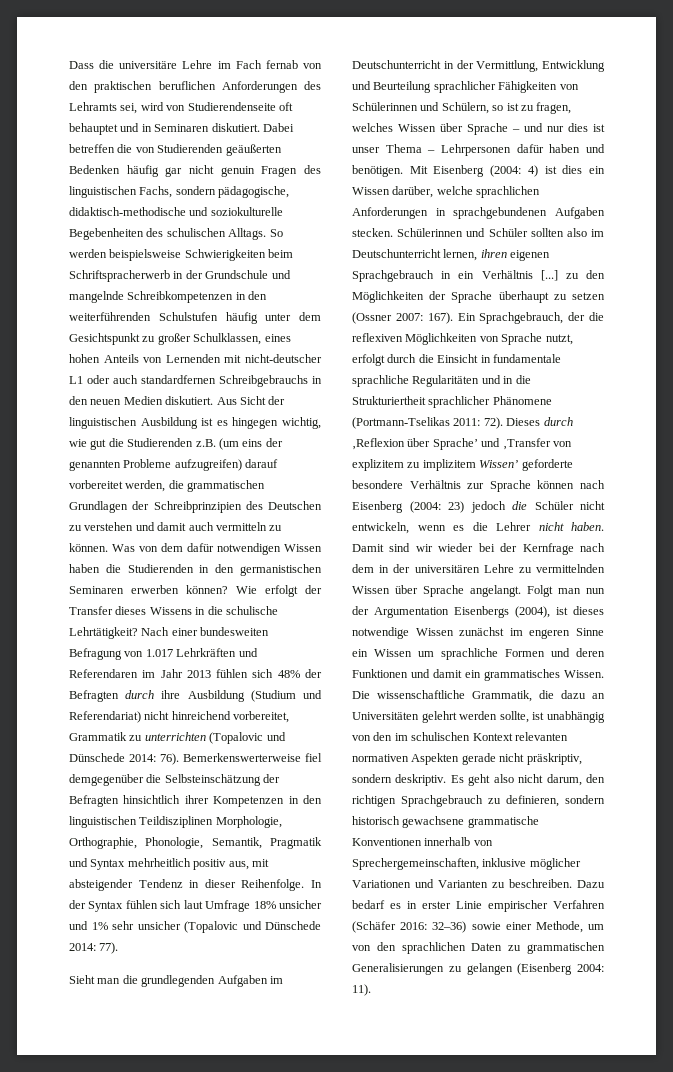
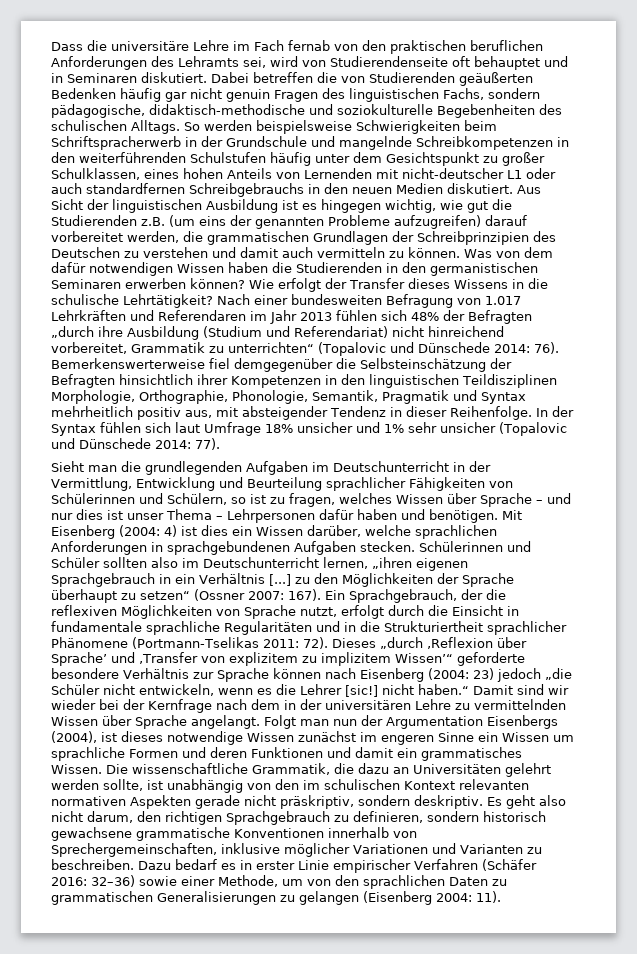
- Nach einer bundesweiten Befragung von 1.017 Lehrkräften und Referendaren im Jahr 2013 fühlen sich 48% der Befragten durch ihre Ausbildung (Studium und Referendariat) nicht hinreichend vorbereitet, Grammatik zu unterrichten (Topalovic und Dünschede 2014: 76).
+ Nach einer bundesweiten Befragung von 1.017 Lehrkräften und Referendaren im Jahr 2013 fühlen sich 48% der Befragten „durch ihre Ausbildung (Studium und Referendariat) nicht hinreichend vorbereitet, Grammatik zu unterrichten“ (Topalovic und Dünschede 2014: 76).
- Schülerinnen und Schüler sollten also im Deutschunterricht lernen, ihren eigenen Sprachgebrauch in ein Verhältnis [...] zu den Möglichkeiten der Sprache überhaupt zu setzen (Ossner 2007: 167).
+ Schülerinnen und Schüler sollten also im Deutschunterricht lernen, „ihren eigenen Sprachgebrauch in ein Verhältnis [...] zu den Möglichkeiten der Sprache überhaupt zu setzen“ (Ossner 2007: 167).
- Dieses durch ‚Reflexion über Sprache’ und ‚Transfer von explizitem zu implizitem Wissen’ geforderte besondere Verhältnis zur Sprache können nach Eisenberg (2004: 23) jedoch die Schüler nicht entwickeln, wenn es die Lehrer nicht haben. Damit sind wir wieder bei der Kernfrage nach dem in der universitären Lehre zu vermittelnden Wissen über Sprache angelangt.
+ Dieses „durch ‚Reflexion über Sprache’ und ‚Transfer von explizitem zu implizitem Wissen’“ geforderte besondere Verhältnis zur Sprache können nach Eisenberg (2004: 23) jedoch „die Schüler nicht entwickeln, wenn es die Lehrer [sic!] nicht haben.“ Damit sind wir wieder bei der Kernfrage nach dem in der universitären Lehre zu vermittelnden Wissen über Sprache angelangt.

